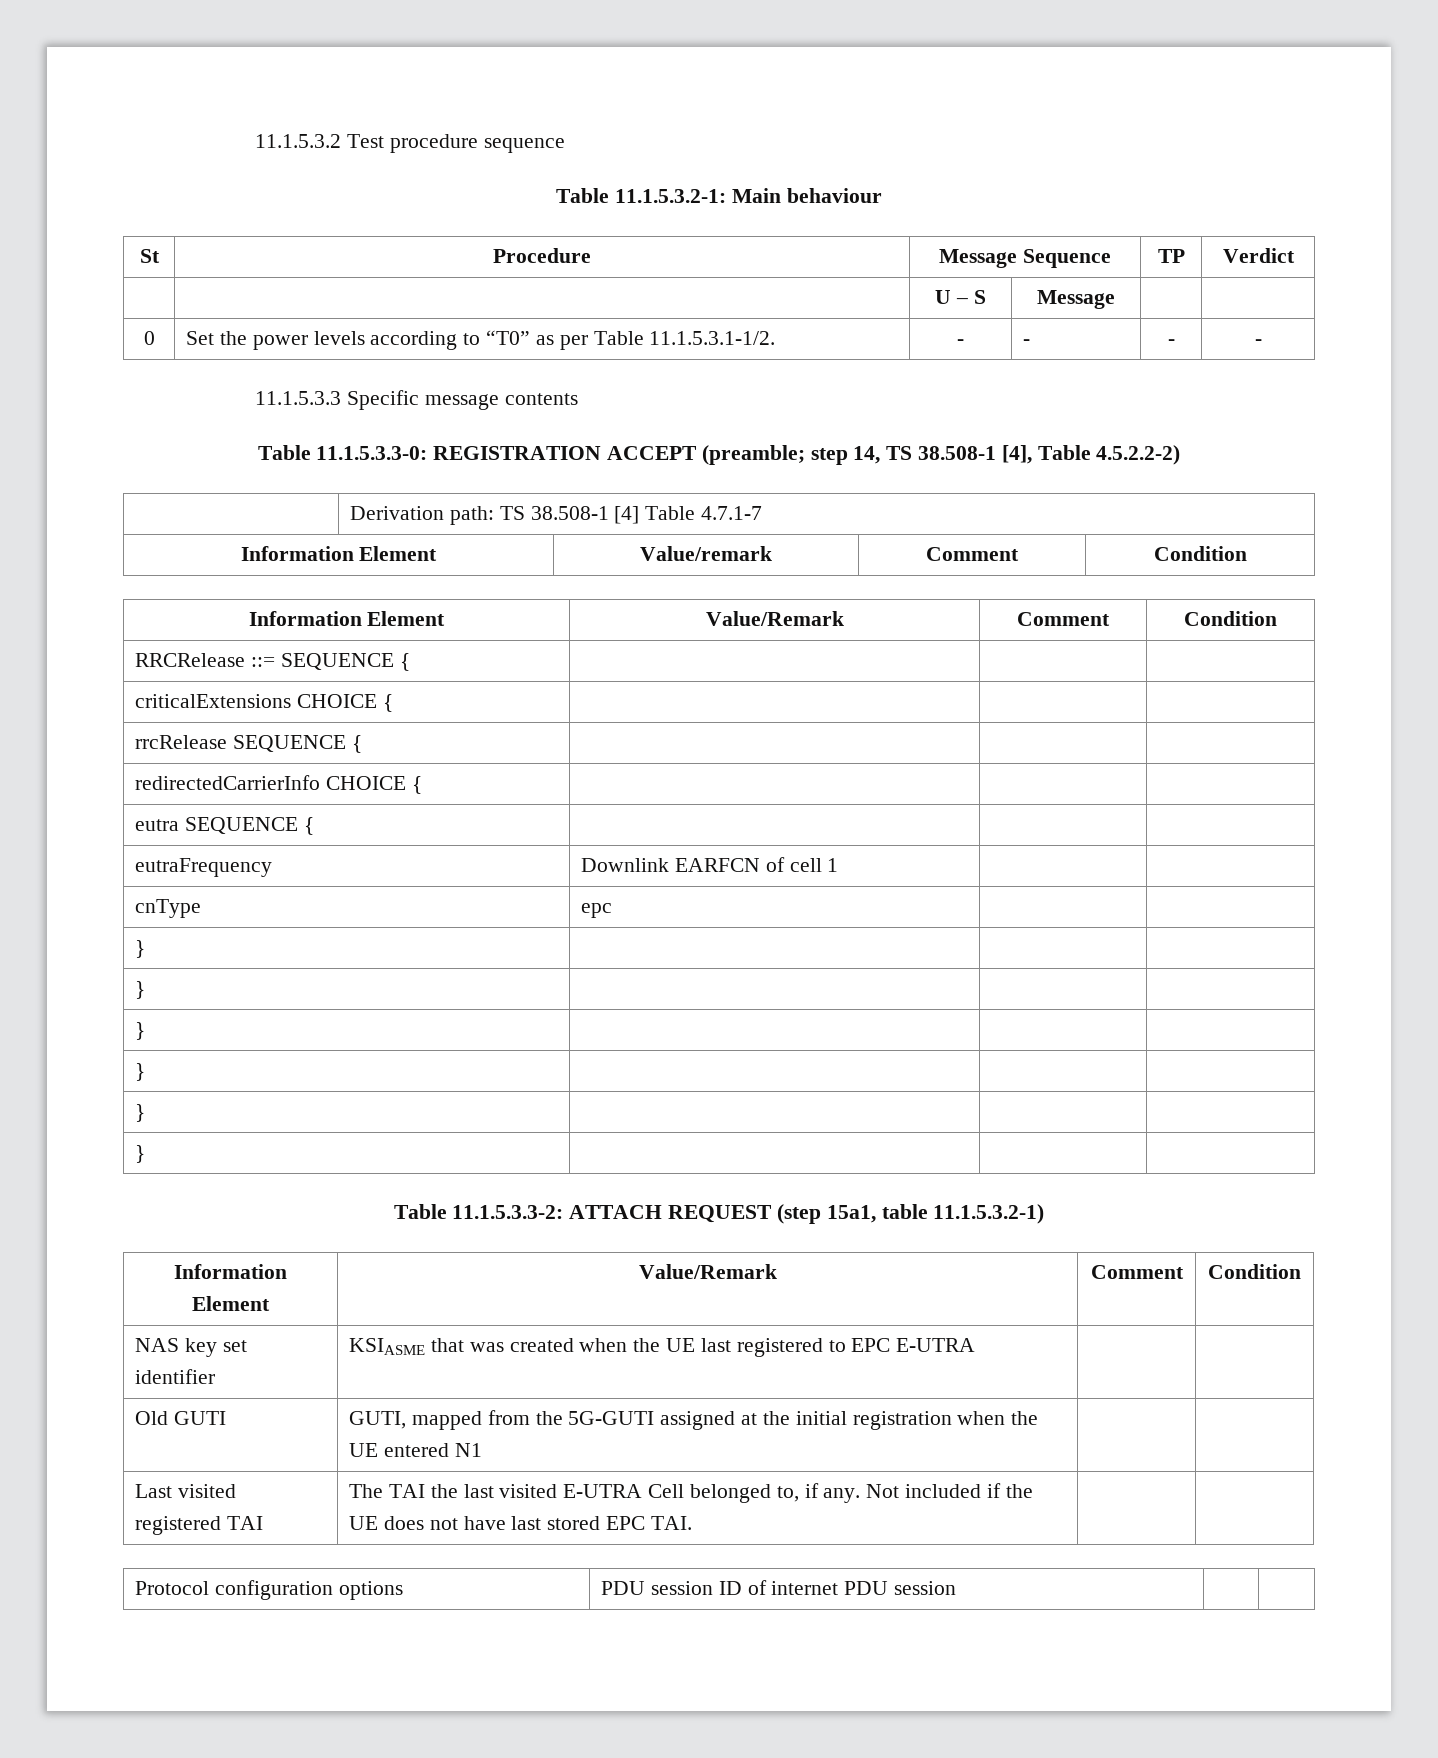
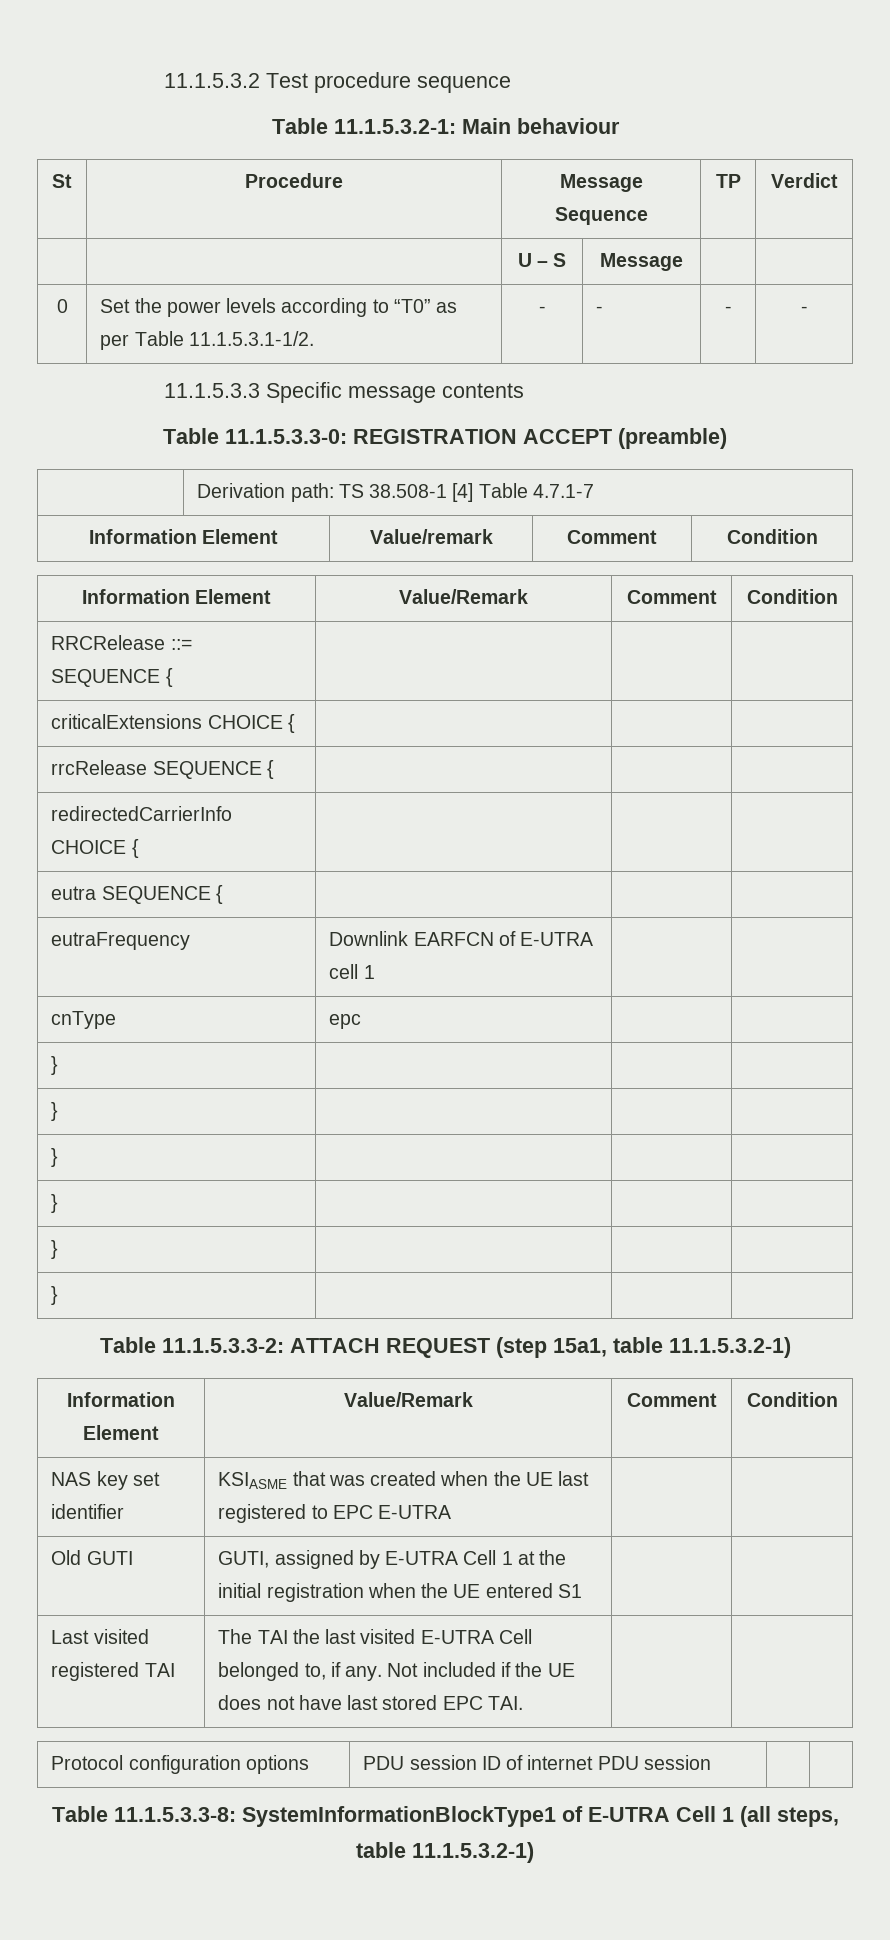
- Table 11.1.5.3.3-0: REGISTRATION ACCEPT (preamble; step 14, TS 38.508-1 [4], Table 4.5.2.2-2)
+ Table 11.1.5.3.3-0: REGISTRATION ACCEPT (preamble)
- eutraFrequency | Downlink EARFCN of cell 1 | |
+ eutraFrequency | Downlink EARFCN of E-UTRA cell 1 | |
- Old GUTI | GUTI, mapped from the 5G-GUTI assigned at the initial registration when the UE entered N1 | |
+ Old GUTI | GUTI, assigned by E-UTRA Cell 1 at the initial registration when the UE entered S1 | |
+ Table 11.1.5.3.3-8: SystemInformationBlockType1 of E-UTRA Cell 1 (all steps, table 11.1.5.3.2-1)

